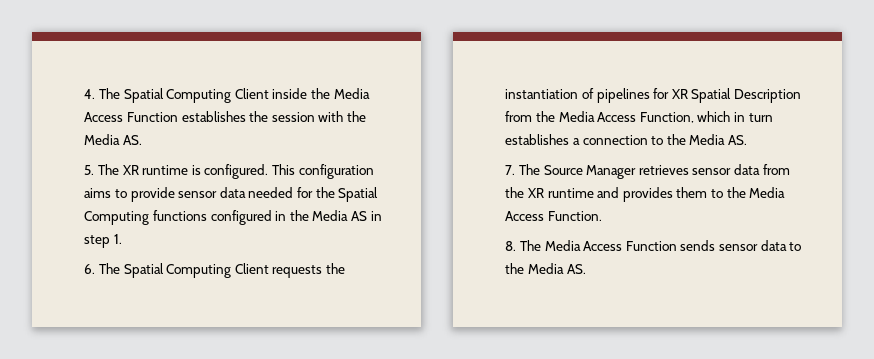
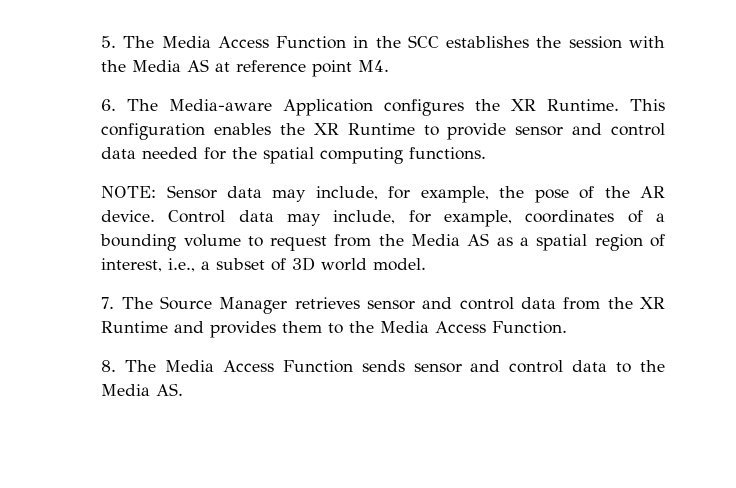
- 4. The Spatial Computing Client inside the Media Access Function establishes the session with the Media AS.
- 5. The XR runtime is configured. This configuration aims to provide sensor data needed for the Spatial Computing functions configured in the Media AS in step 1.
- 6. The Spatial Computing Client requests the instantiation of pipelines for XR Spatial Description from the Media Access Function, which in turn establishes a connection to the Media AS.
+ 5. The Media Access Function in the SCC establishes the session with the Media AS at reference point M4.
+ 6. The Media-aware Application configures the XR Runtime. This configuration enables the XR Runtime to provide sensor and control data needed for the spatial computing functions.
+ NOTE: Sensor data may include, for example, the pose of the AR device. Control data may include, for example, coordinates of a bounding volume to request from the Media AS as a spatial region of interest, i.e., a subset of 3D world model.
- 7. The Source Manager retrieves sensor data from the XR runtime and provides them to the Media Access Function.
+ 7. The Source Manager retrieves sensor and control data from the XR Runtime and provides them to the Media Access Function.
- 8. The Media Access Function sends sensor data to the Media AS.
+ 8. The Media Access Function sends sensor and control data to the Media AS.

